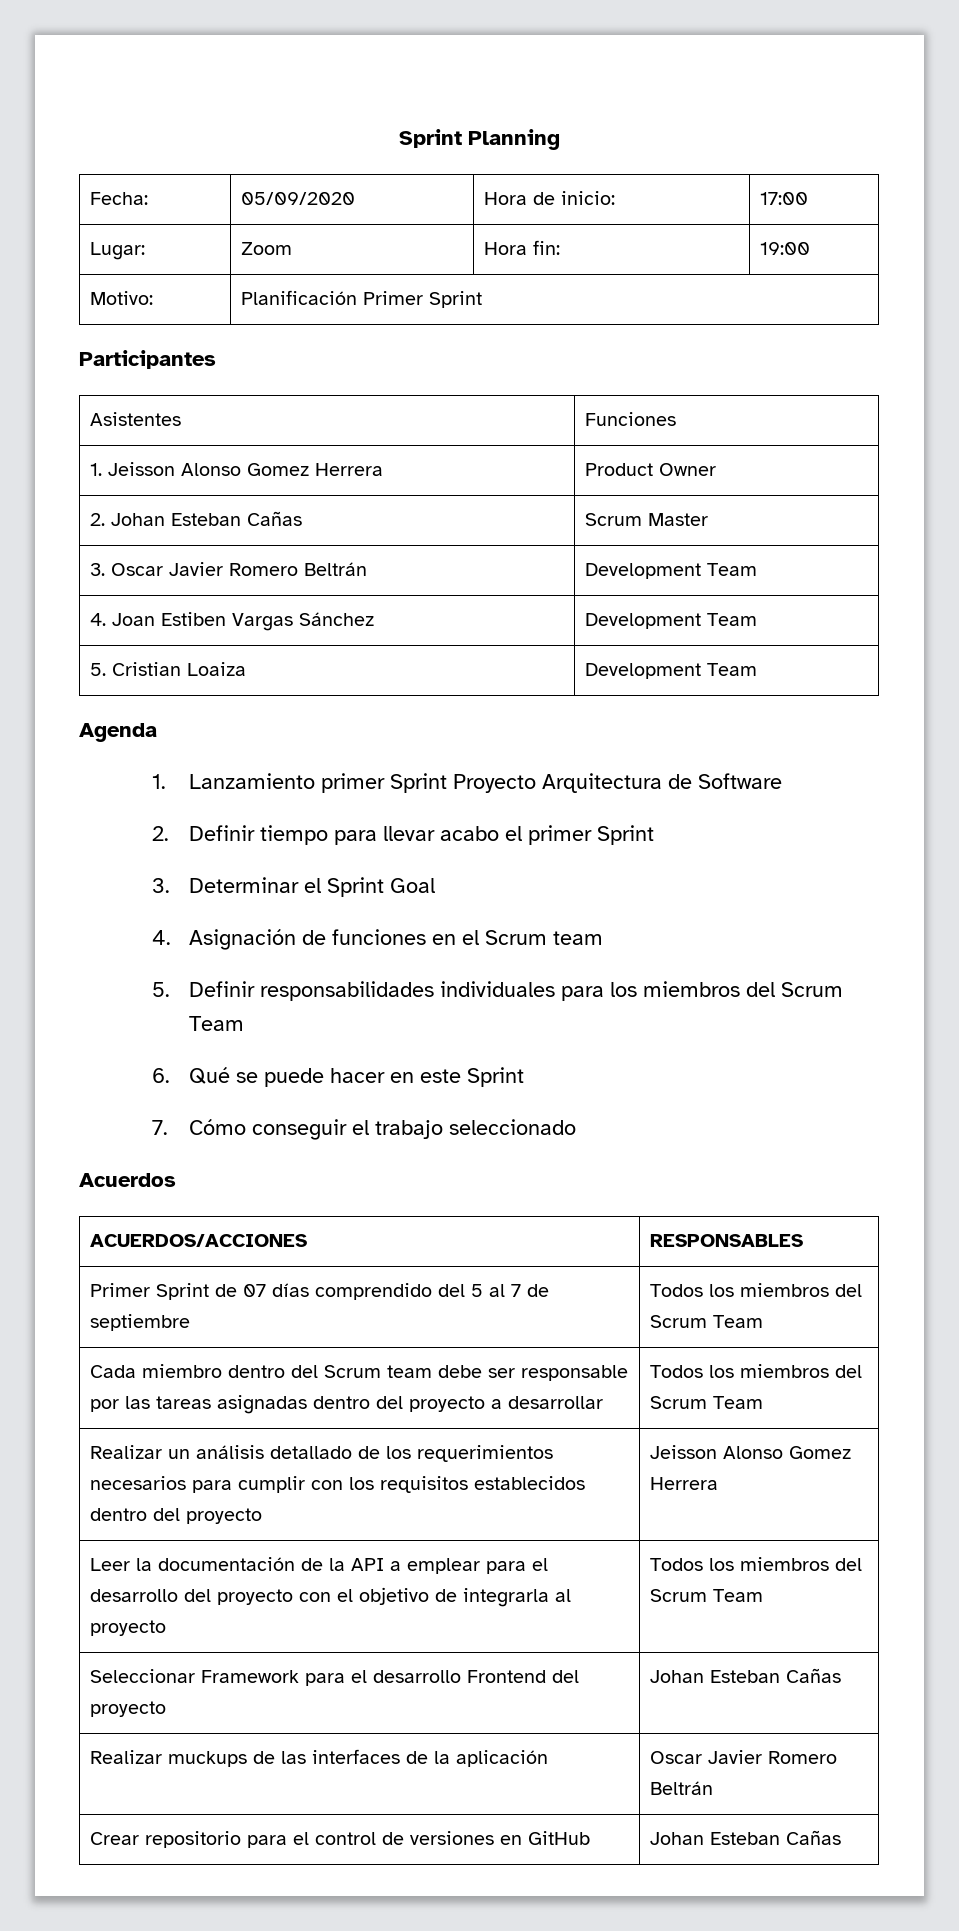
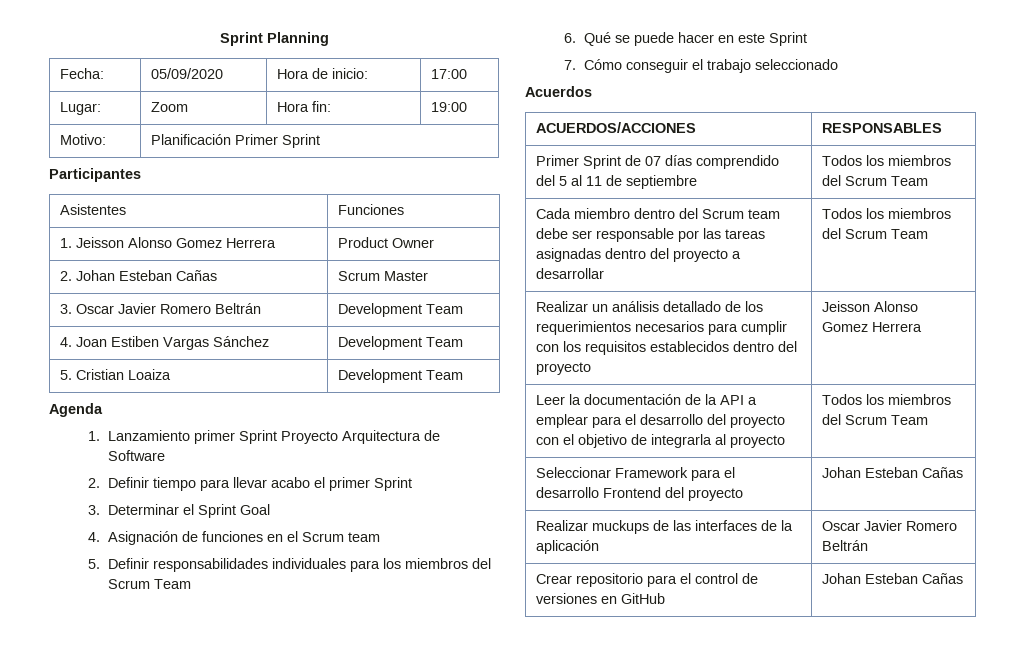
- Primer Sprint de 07 días comprendido del 5 al 7 de septiembre | Todos los miembros del Scrum Team
+ Primer Sprint de 07 días comprendido del 5 al 11 de septiembre | Todos los miembros del Scrum Team

